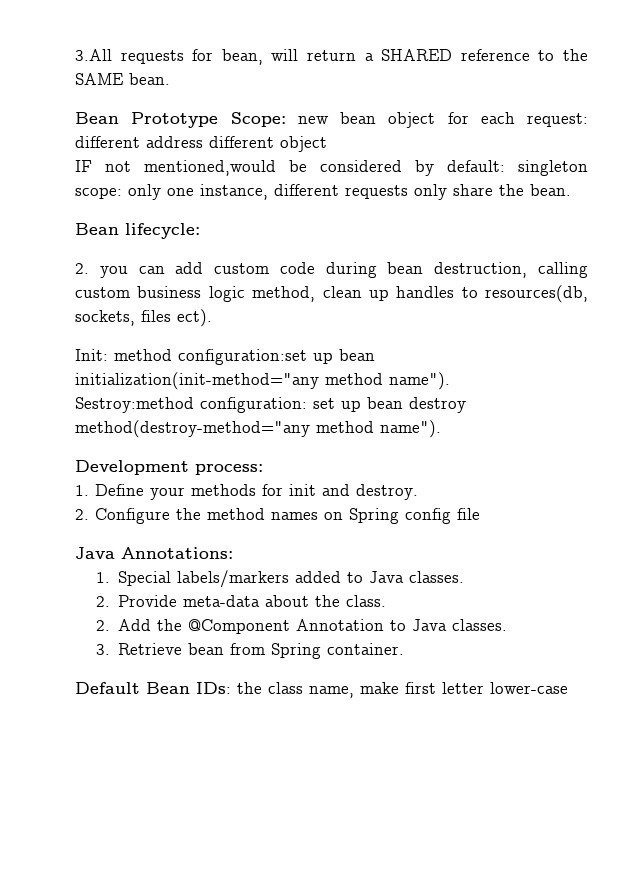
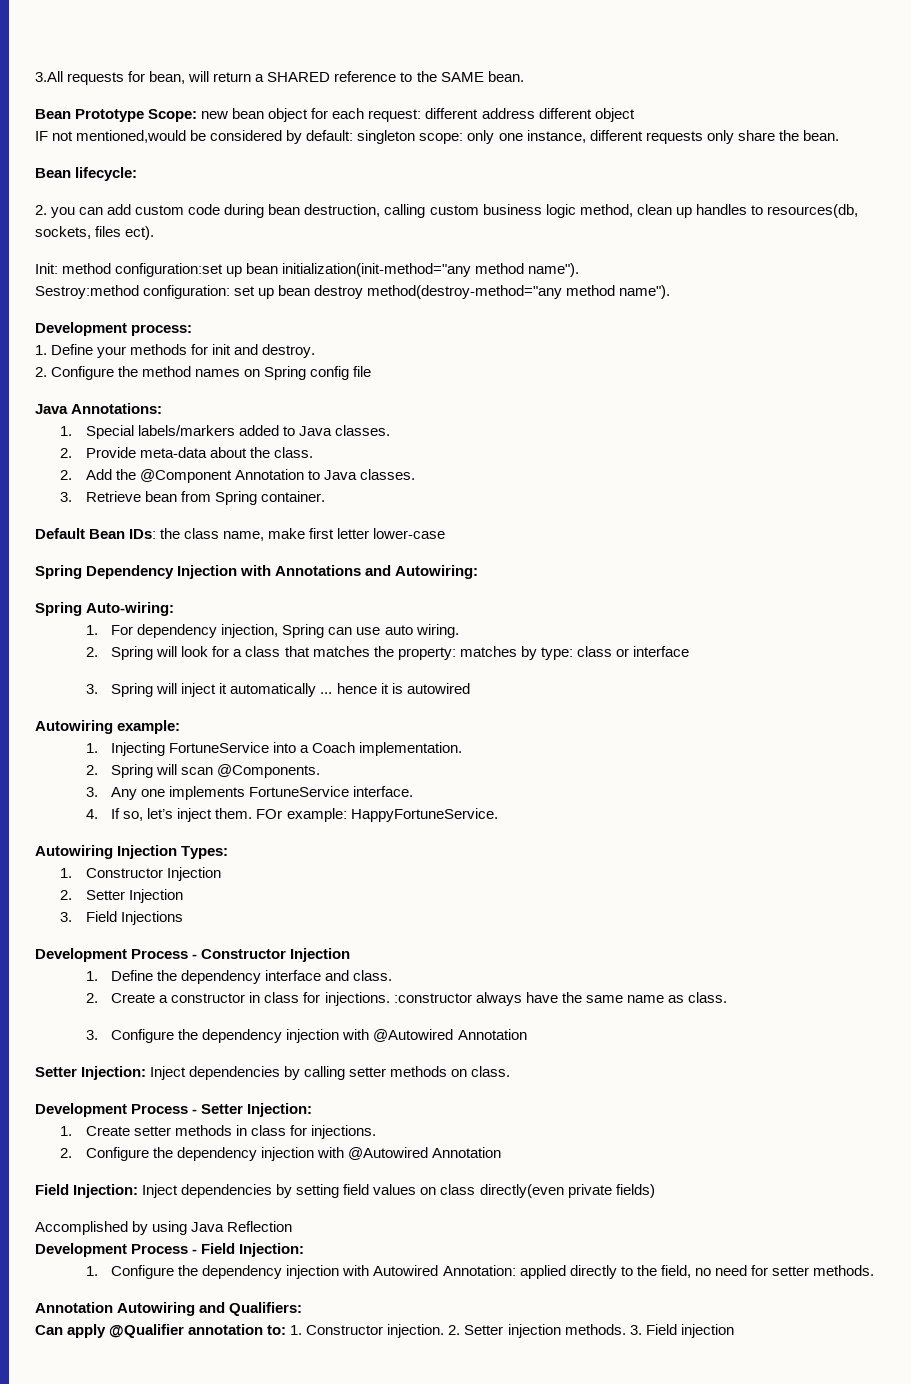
+ Spring Dependency Injection with Annotations and Autowiring:
+ Spring Auto-wiring:
+ 1. For dependency injection, Spring can use auto wiring.
+ 2. Spring will look for a class that matches the property: matches by type: class or interface
+ 3. Spring will inject it automatically ... hence it is autowired
+ Autowiring example:
+ 1. Injecting FortuneService into a Coach implementation.
+ 2. Spring will scan @Components.
+ 3. Any one implements FortuneService interface.
+ 4. If so, let’s inject them. FOr example: HappyFortuneService.
+ Autowiring Injection Types:
+ 1. Constructor Injection
+ 2. Setter Injection
+ 3. Field Injections
+ Development Process - Constructor Injection
+ 1. Define the dependency interface and class.
+ 2. Create a constructor in class for injections. :constructor always have the same name as class.
+ 3. Configure the dependency injection with @Autowired Annotation
+ Setter Injection: Inject dependencies by calling setter methods on class.
+ Development Process - Setter Injection:
+ 1. Create setter methods in class for injections.
+ 2. Configure the dependency injection with @Autowired Annotation
+ Field Injection: Inject dependencies by setting field values on class directly(even private fields)
+ Accomplished by using Java Reflection
+ Development Process - Field Injection:
+ 1. Configure the dependency injection with Autowired Annotation: applied directly to the field, no need for setter methods.
+ Annotation Autowiring and Qualifiers:
+ Can apply @Qualifier annotation to: 1. Constructor injection. 2. Setter injection methods. 3. Field injection

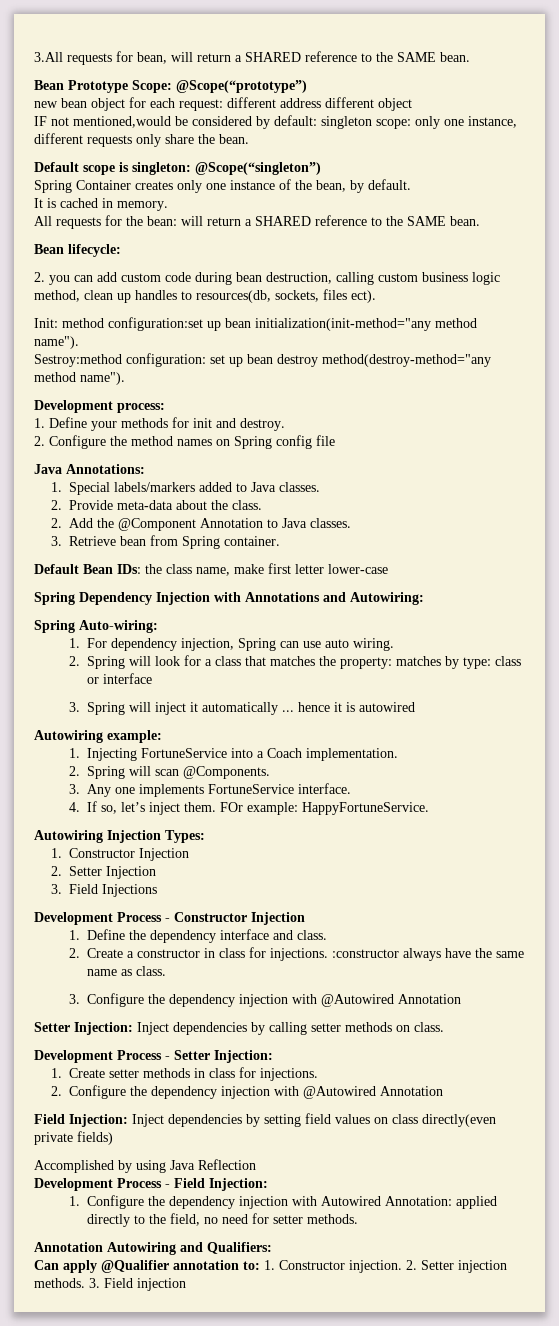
- Bean Prototype Scope: new bean object for each request: different address different object
+ Bean Prototype Scope: @Scope(“prototype”)
+ new bean object for each request: different address different object
+ Default scope is singleton: @Scope(“singleton”)
+ Spring Container creates only one instance of the bean, by default.
+ It is cached in memory.
+ All requests for the bean: will return a SHARED reference to the SAME bean.

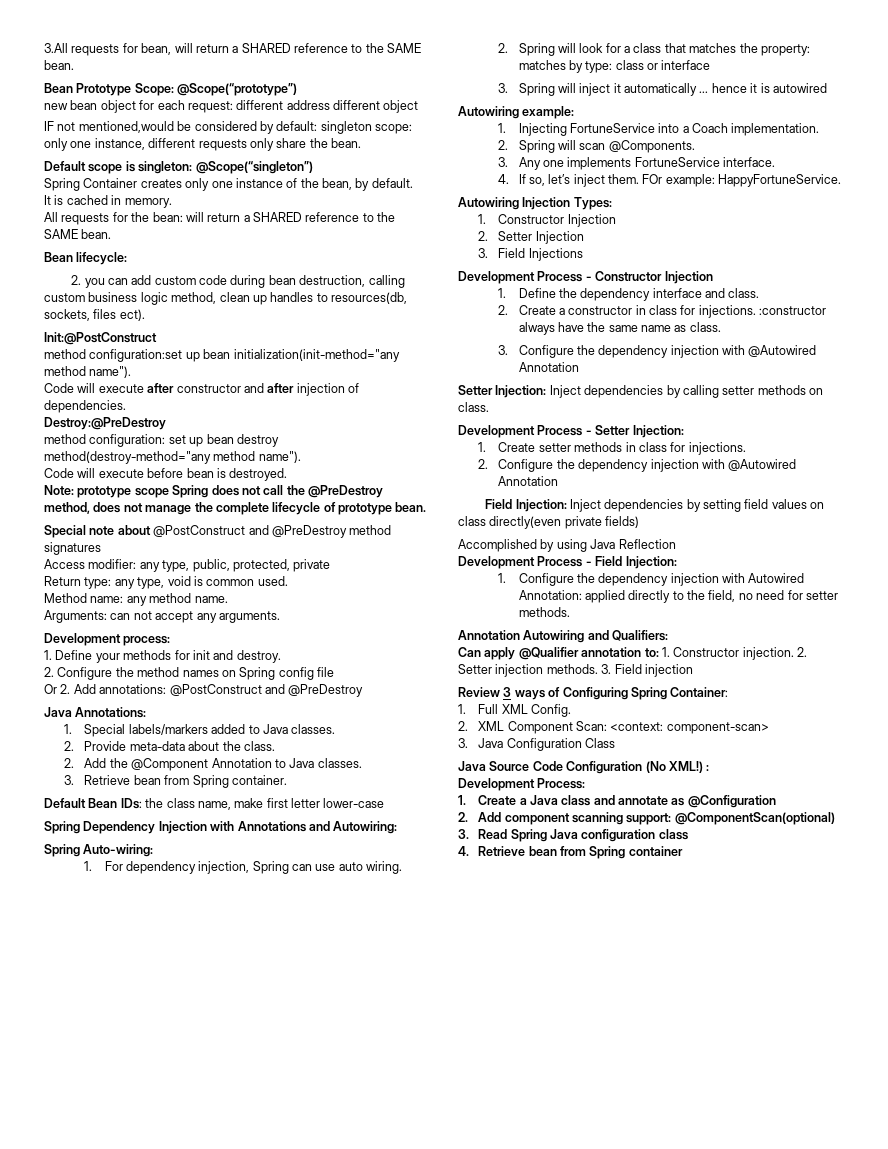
- Init: method configuration:set up bean initialization(init-method="any method name").
+ Init:@PostConstruct
+ method configuration:set up bean initialization(init-method="any method name").
- Sestroy:method configuration: set up bean destroy method(destroy-method="any method name").
+ Code will execute after constructor and after injection of dependencies.
+ Destroy:@PreDestroy
+ method configuration: set up bean destroy method(destroy-method="any method name").
+ Code will execute before bean is destroyed.
+ Note: prototype scope Spring does not call the @PreDestroy method, does not manage the complete lifecycle of prototype bean.
+ Special note about @PostConstruct and @PreDestroy method signatures
+ Access modifier: any type, public, protected, private
+ Return type: any type, void is common used.
+ Method name: any method name.
+ Arguments: can not accept any arguments.
+ Or 2. Add annotations: @PostConstruct and @PreDestroy
+ Review 3 ways of Configuring Spring Container:
+ 1. Full XML Config.
+ 2. XML Component Scan: <context: component-scan>
+ 3. Java Configuration Class
+ Java Source Code Configuration (No XML!) :
+ Development Process:
+ 1. Create a Java class and annotate as @Configuration
+ 2. Add component scanning support: @ComponentScan(optional)
+ 3. Read Spring Java configuration class
+ 4. Retrieve bean from Spring container

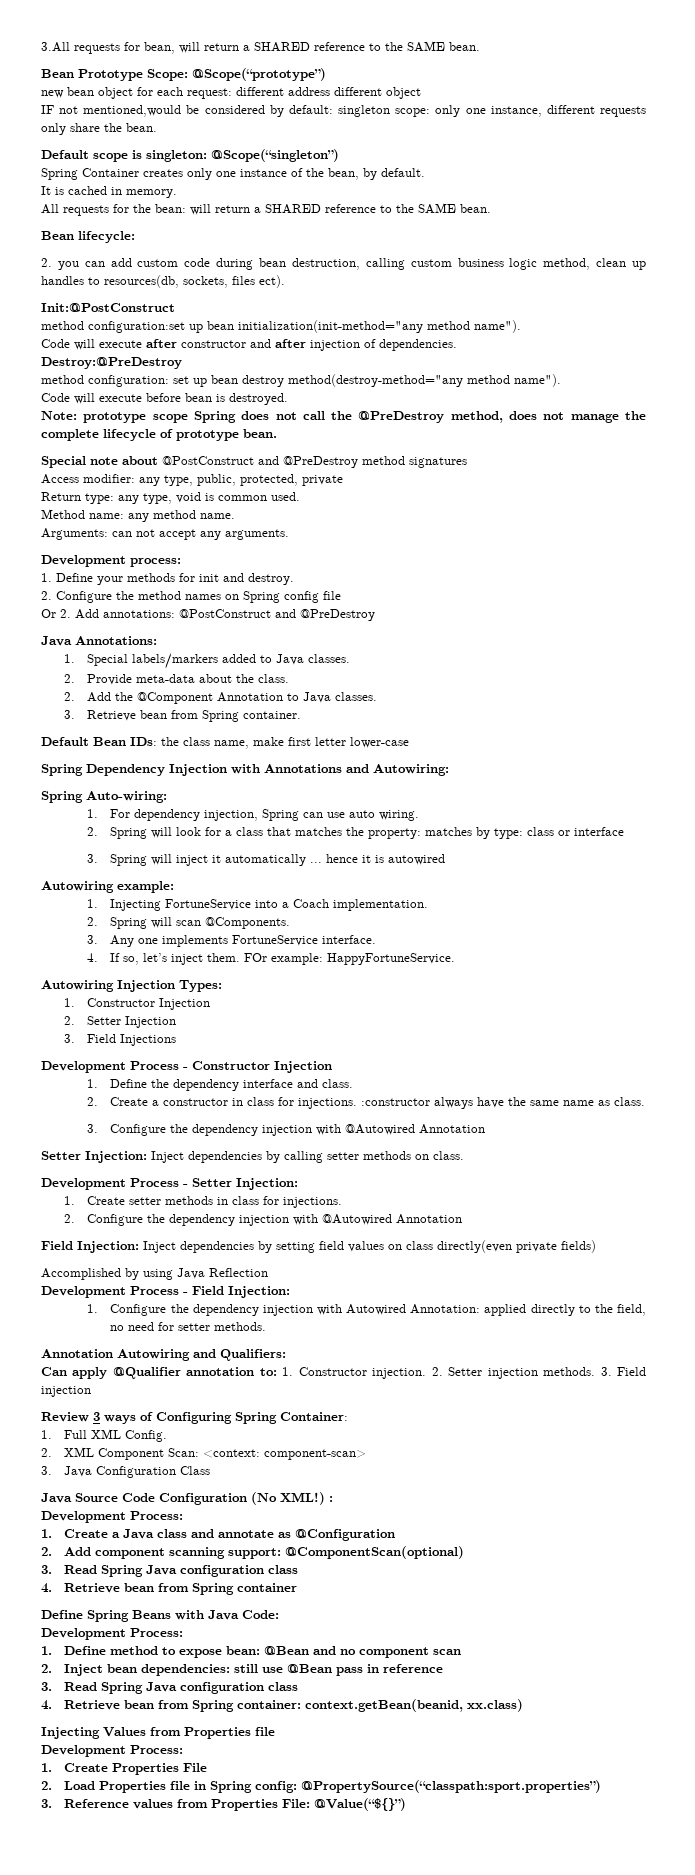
+ Define Spring Beans with Java Code:
+ Development Process:
+ 1. Define method to expose bean: @Bean and no component scan
+ 2. Inject bean dependencies: still use @Bean pass in reference
+ 3. Read Spring Java configuration class
+ 4. Retrieve bean from Spring container: context.getBean(beanid, xx.class)
+ Injecting Values from Properties file
+ Development Process:
+ 1. Create Properties File
+ 2. Load Properties file in Spring config: @PropertySource(“classpath:sport.properties”)
+ 3. Reference values from Properties File: @Value(“${}”)

